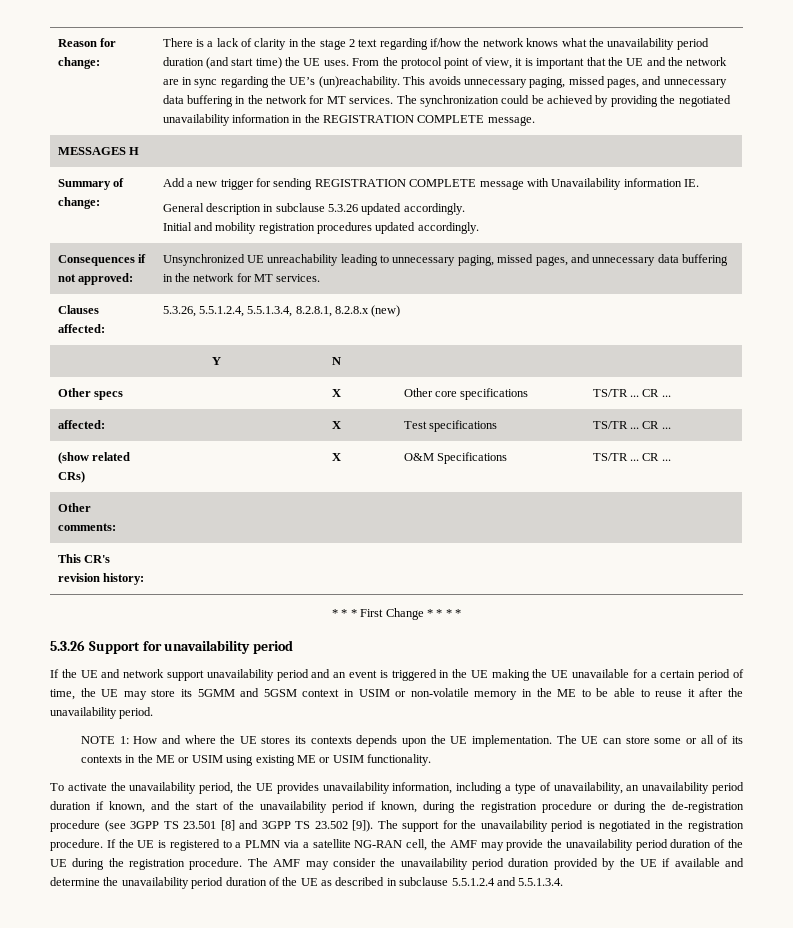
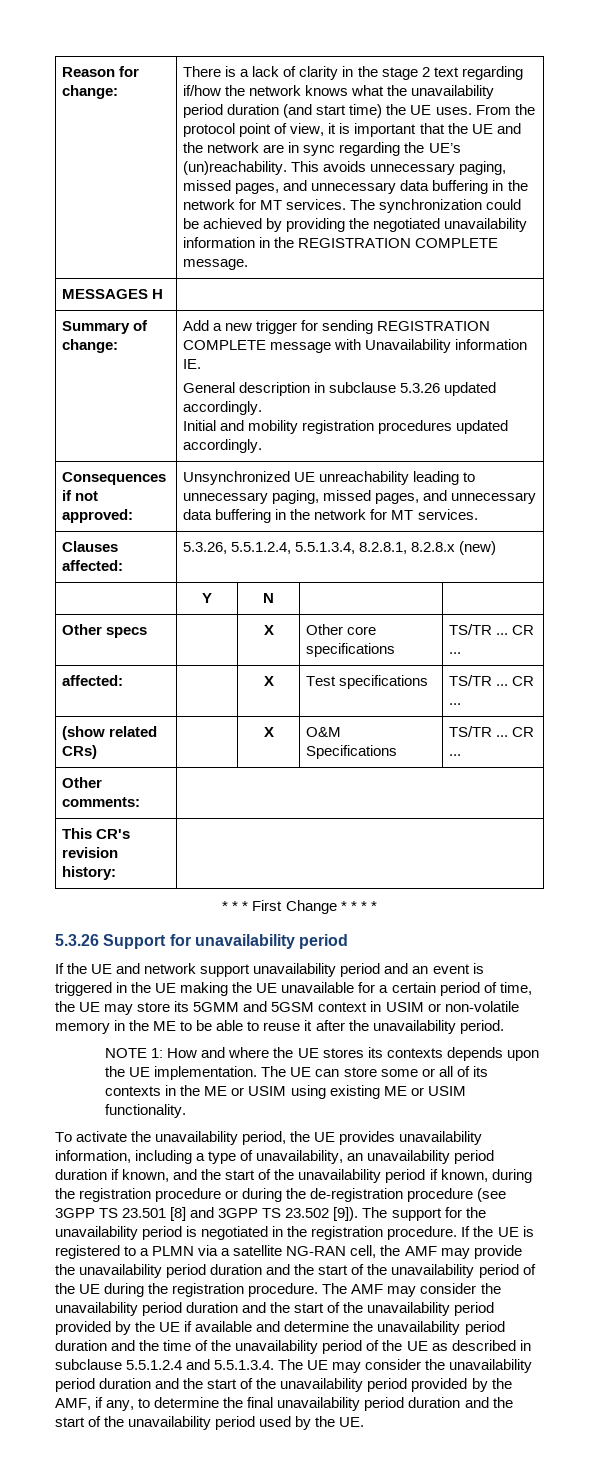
- If the UE is registered to a PLMN via a satellite NG-RAN cell, the AMF may provide the unavailability period duration of the UE during the registration procedure.
+ If the UE is registered to a PLMN via a satellite NG-RAN cell, the AMF may provide the unavailability period duration and the start of the unavailability period of the UE during the registration procedure.
- The AMF may consider the unavailability period duration provided by the UE if available and determine the unavailability period duration of the UE as described in subclause 5.5.1.2.4 and 5.5.1.3.4.
+ The AMF may consider the unavailability period duration and the start of the unavailability period provided by the UE if available and determine the unavailability period duration and the time of the unavailability period of the UE as described in subclause 5.5.1.2.4 and 5.5.1.3.4. The UE may consider the unavailability period duration and the start of the unavailability period provided by the AMF, if any, to determine the final unavailability period duration and the start of the unavailability period used by the UE.

